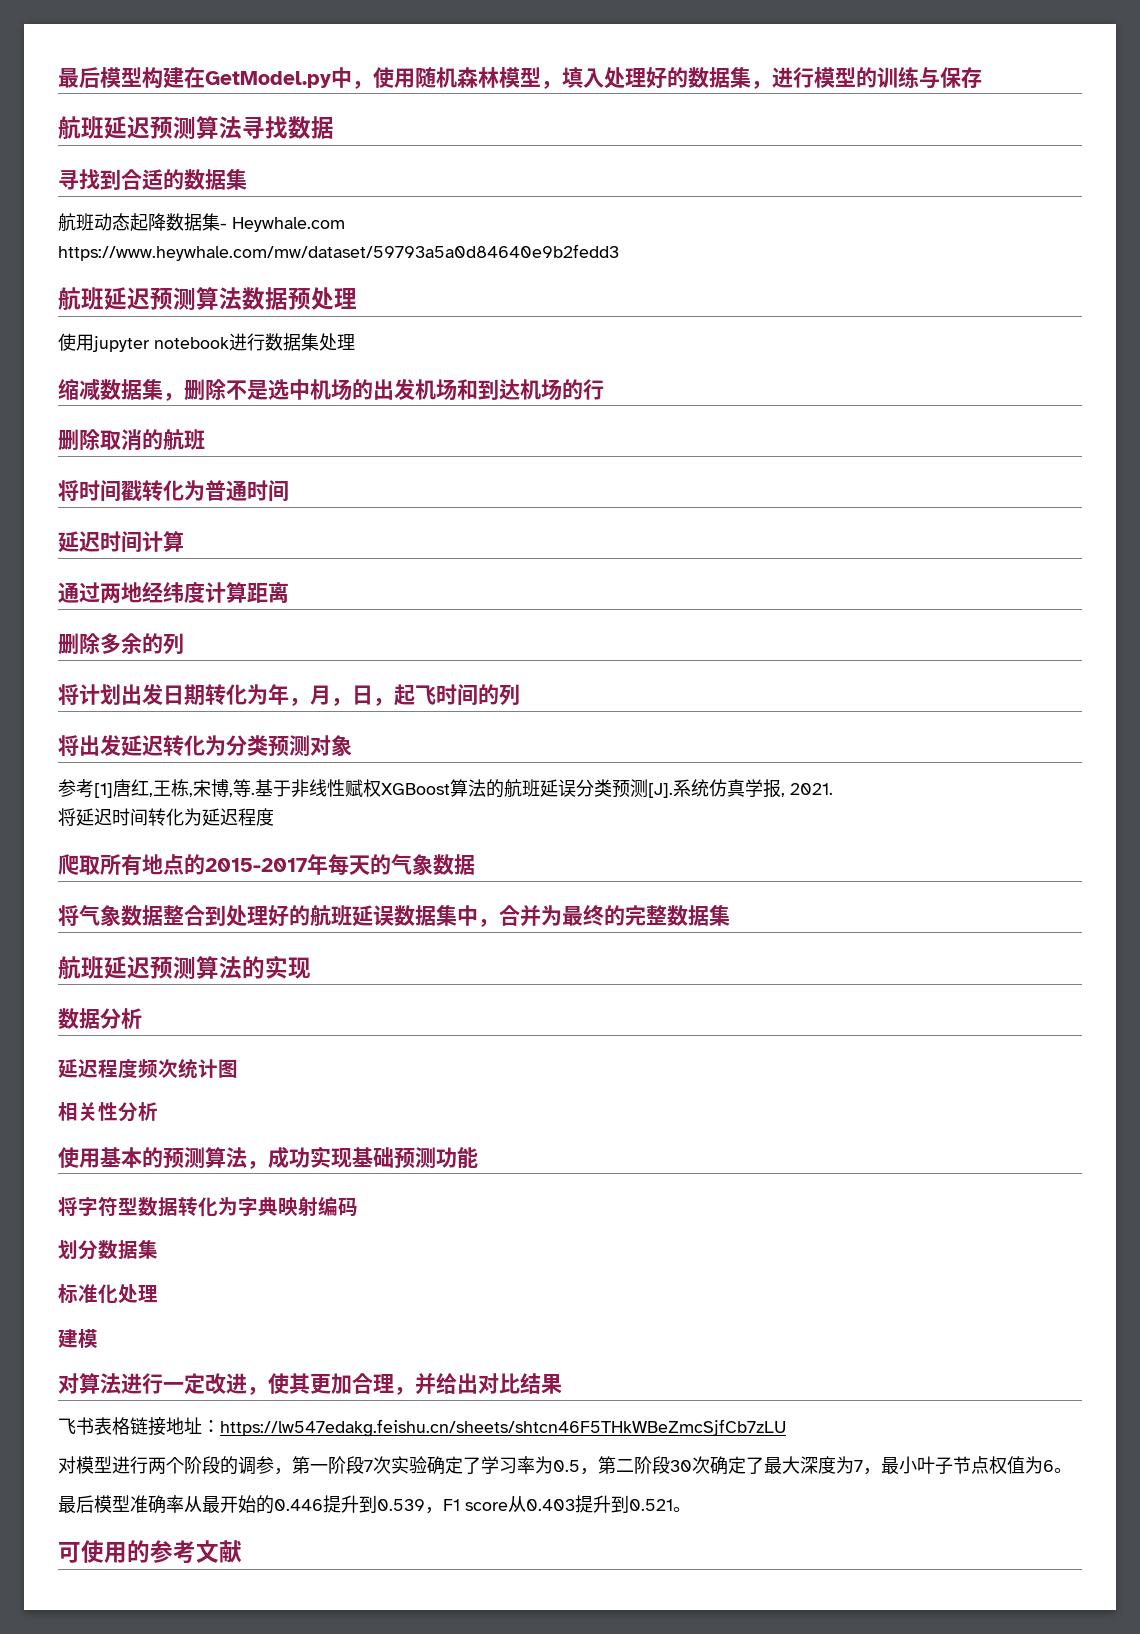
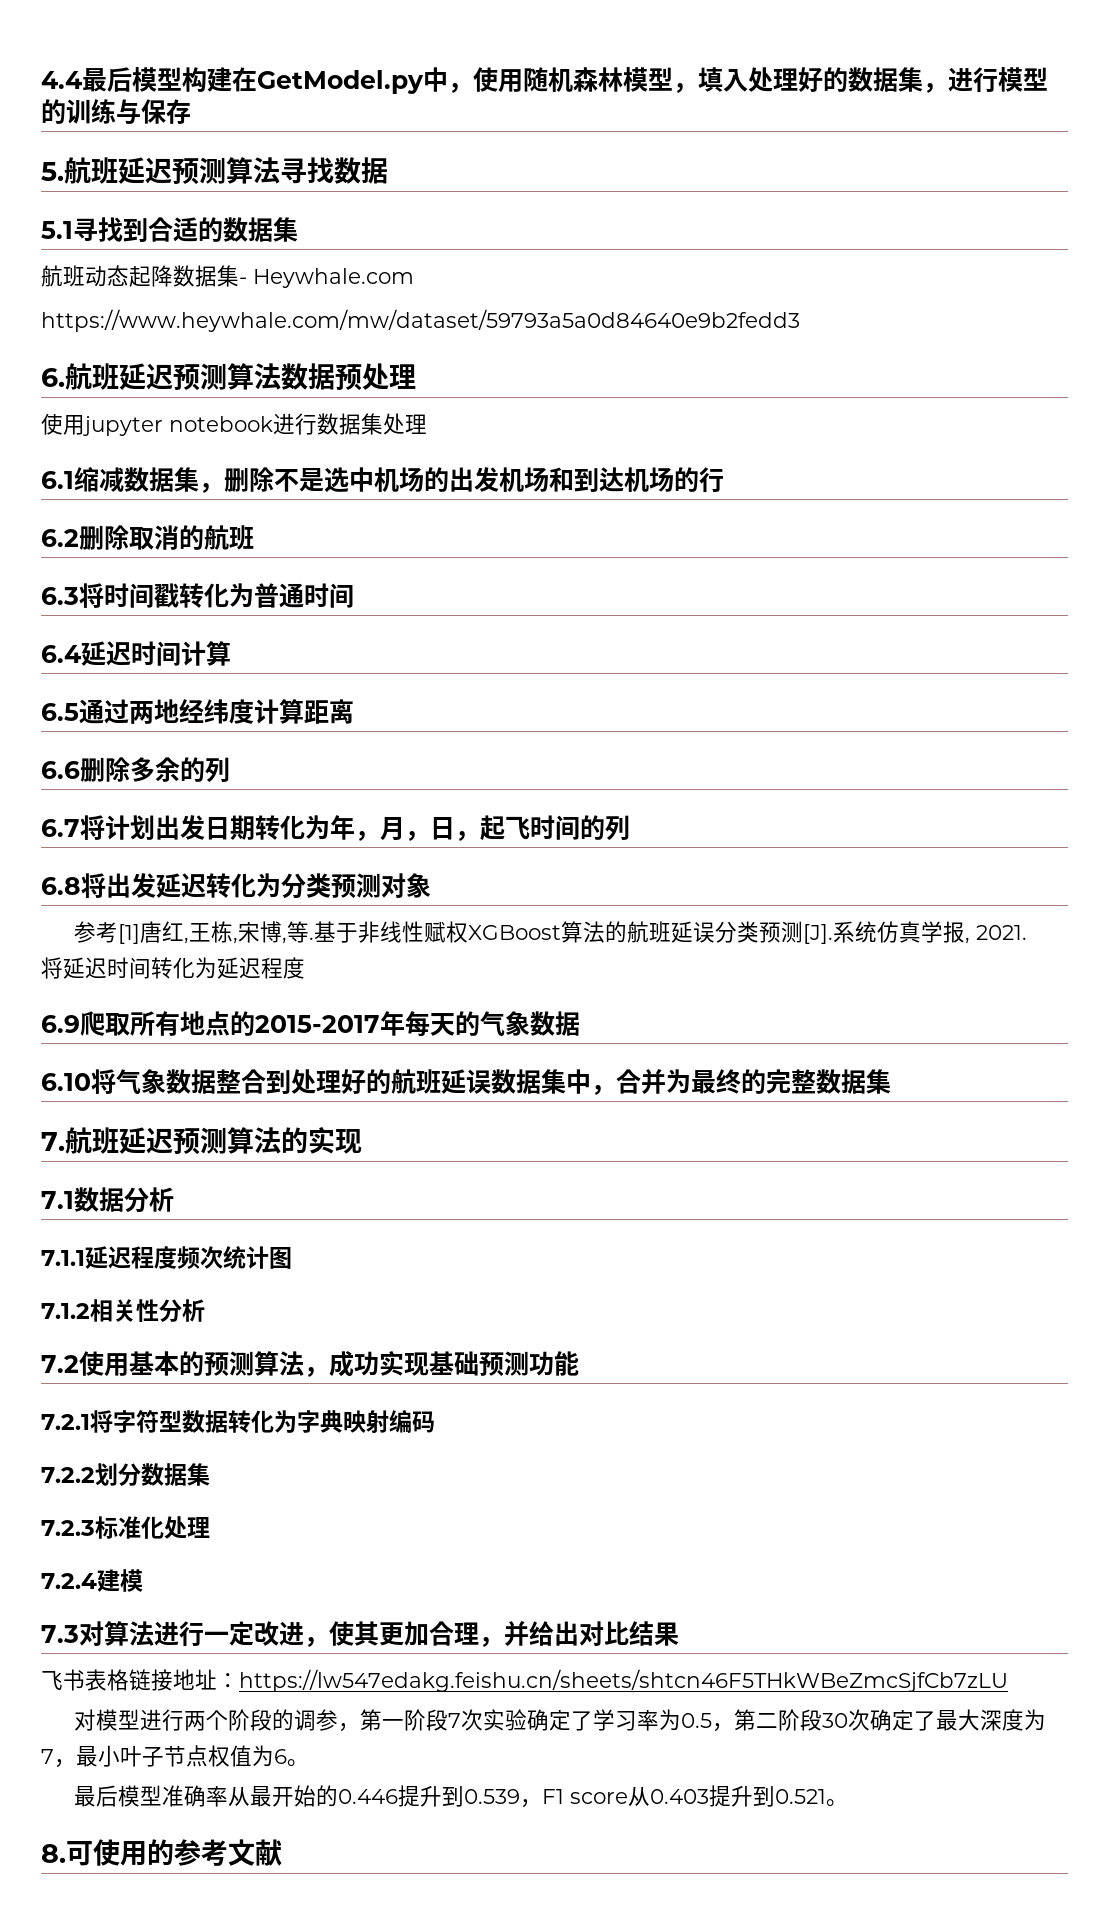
- 最后模型构建在GetModel.py中，使用随机森林模型，填入处理好的数据集，进行模型的训练与保存
+ 4.4最后模型构建在GetModel.py中，使用随机森林模型，填入处理好的数据集，进行模型的训练与保存
- 航班延迟预测算法寻找数据
+ 5.航班延迟预测算法寻找数据
- 寻找到合适的数据集
+ 5.1寻找到合适的数据集
- 航班延迟预测算法数据预处理
+ 6.航班延迟预测算法数据预处理
- 缩减数据集，删除不是选中机场的出发机场和到达机场的行
+ 6.1缩减数据集，删除不是选中机场的出发机场和到达机场的行
- 删除取消的航班
+ 6.2删除取消的航班
- 将时间戳转化为普通时间
+ 6.3将时间戳转化为普通时间
- 延迟时间计算
+ 6.4延迟时间计算
- 通过两地经纬度计算距离
+ 6.5通过两地经纬度计算距离
- 删除多余的列
+ 6.6删除多余的列
- 将计划出发日期转化为年，月，日，起飞时间的列
+ 6.7将计划出发日期转化为年，月，日，起飞时间的列
- 将出发延迟转化为分类预测对象
+ 6.8将出发延迟转化为分类预测对象
- 爬取所有地点的2015-2017年每天的气象数据
+ 6.9爬取所有地点的2015-2017年每天的气象数据
- 将气象数据整合到处理好的航班延误数据集中，合并为最终的完整数据集
+ 6.10将气象数据整合到处理好的航班延误数据集中，合并为最终的完整数据集
- 航班延迟预测算法的实现
+ 7.航班延迟预测算法的实现
- 数据分析
+ 7.1数据分析
- 延迟程度频次统计图
+ 7.1.1延迟程度频次统计图
- 相关性分析
+ 7.1.2相关性分析
- 使用基本的预测算法，成功实现基础预测功能
+ 7.2使用基本的预测算法，成功实现基础预测功能
- 将字符型数据转化为字典映射编码
+ 7.2.1将字符型数据转化为字典映射编码
- 划分数据集
+ 7.2.2划分数据集
- 标准化处理
+ 7.2.3标准化处理
- 建模
+ 7.2.4建模
- 对算法进行一定改进，使其更加合理，并给出对比结果
+ 7.3对算法进行一定改进，使其更加合理，并给出对比结果
- 可使用的参考文献
+ 8.可使用的参考文献

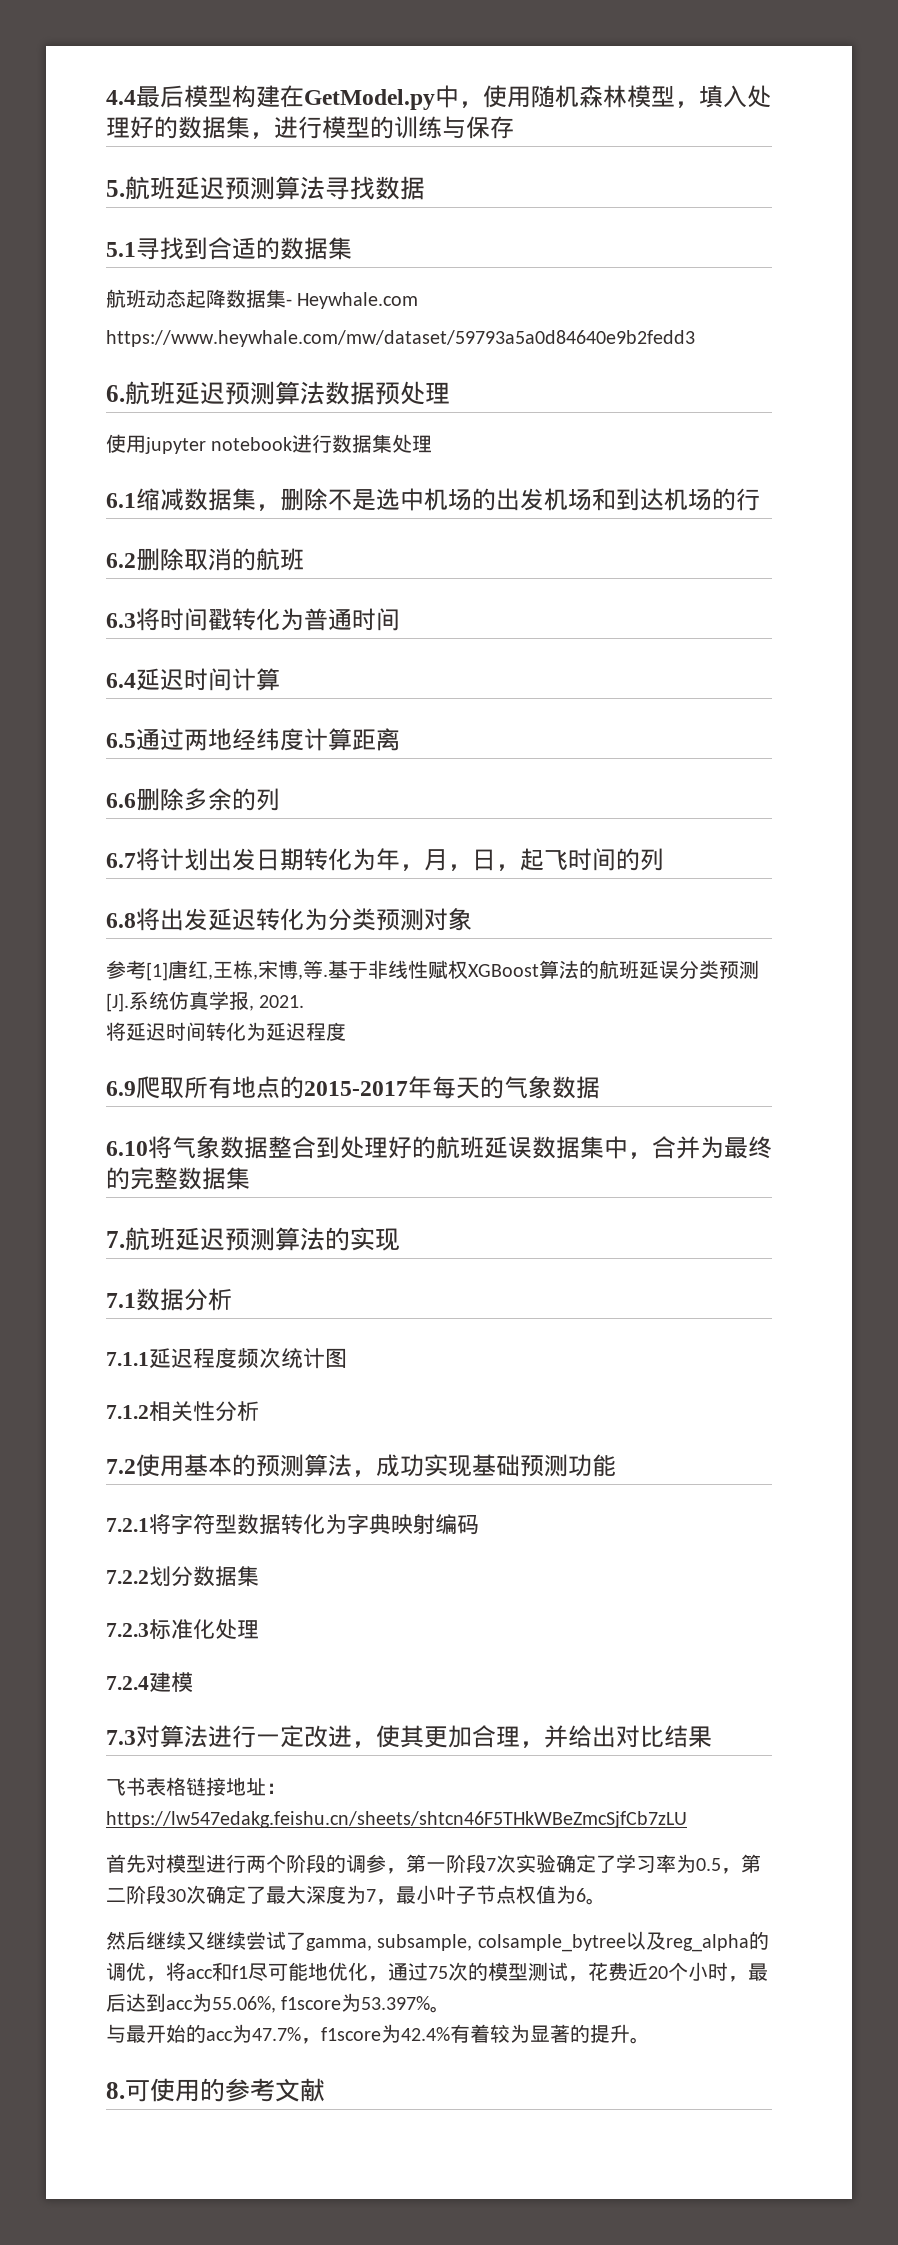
- 对模型进行两个阶段的调参，第一阶段7次实验确定了学习率为0.5，第二阶段30次确定了最大深度为7，最小叶子节点权值为6。
+ 首先对模型进行两个阶段的调参，第一阶段7次实验确定了学习率为0.5，第二阶段30次确定了最大深度为7，最小叶子节点权值为6。
- 最后模型准确率从最开始的0.446提升到0.539，F1 score从0.403提升到0.521。
+ 然后继续又继续尝试了gamma, subsample, colsample_bytree以及reg_alpha的调优，将acc和f1尽可能地优化，通过75次的模型测试，花费近20个小时，最后达到acc为55.06%, f1score为53.397%。
+ 与最开始的acc为47.7%，f1score为42.4%有着较为显著的提升。

